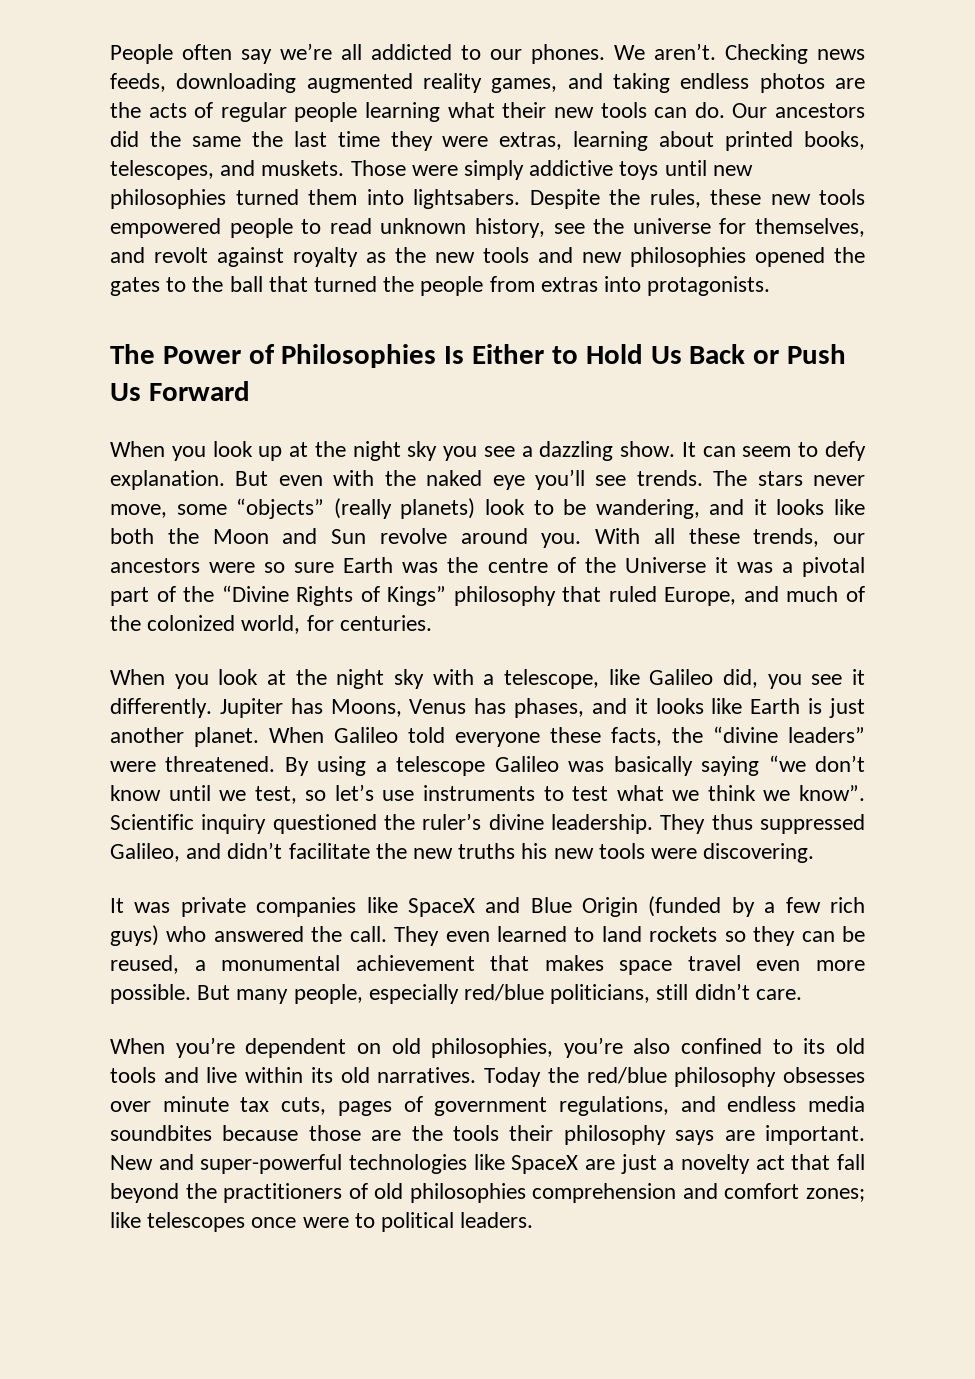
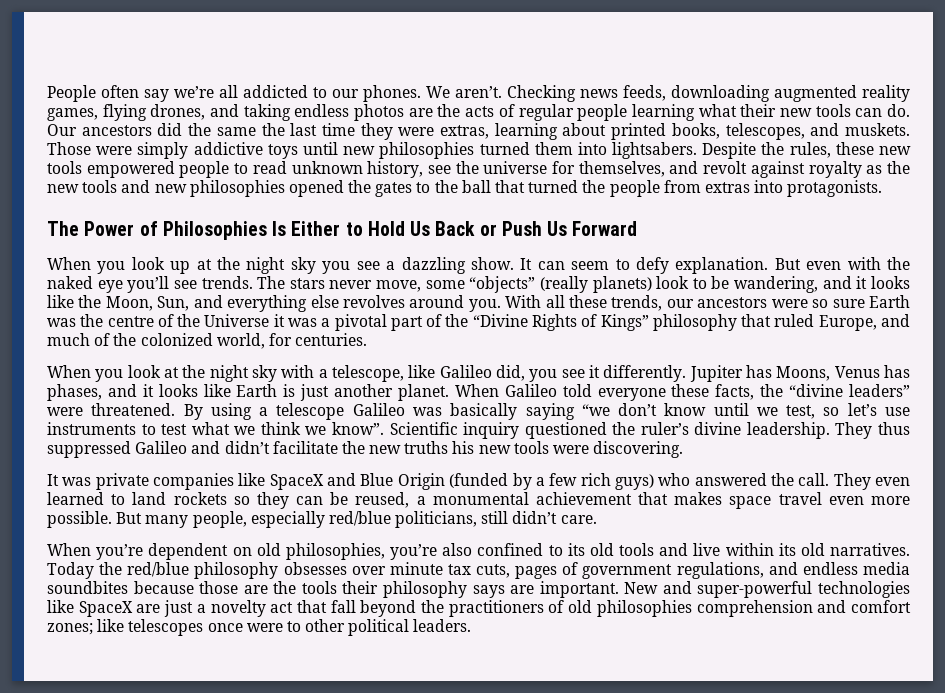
- Checking news feeds, downloading augmented reality games, and taking endless photos are the acts of regular people learning what their new tools can do.
+ Checking news feeds, downloading augmented reality games, flying drones, and taking endless photos are the acts of regular people learning what their new tools can do.
- The stars never move, some “objects” (really planets) look to be wandering, and it looks like both the Moon and Sun revolve around you.
+ The stars never move, some “objects” (really planets) look to be wandering, and it looks like the Moon, Sun, and everything else revolves around you.
- They thus suppressed Galileo, and didn’t facilitate the new truths his new tools were discovering.
+ They thus suppressed Galileo and didn’t facilitate the new truths his new tools were discovering.
- New and super-powerful technologies like SpaceX are just a novelty act that fall beyond the practitioners of old philosophies comprehension and comfort zones; like telescopes once were to political leaders.
+ New and super-powerful technologies like SpaceX are just a novelty act that fall beyond the practitioners of old philosophies comprehension and comfort zones; like telescopes once were to other political leaders.

